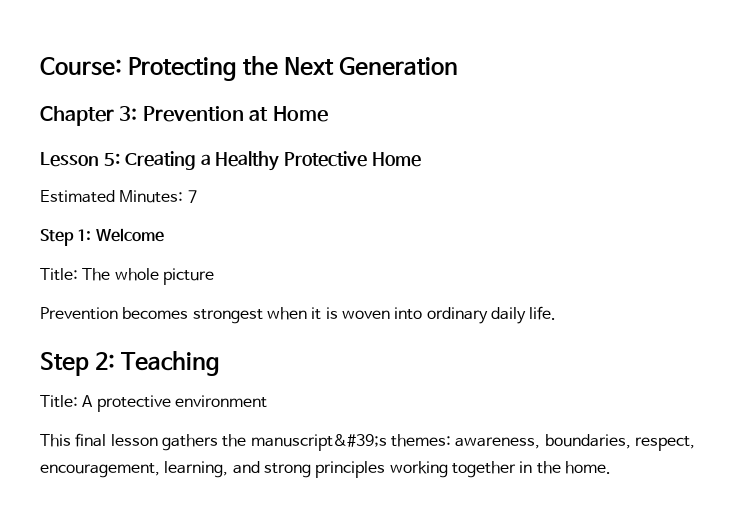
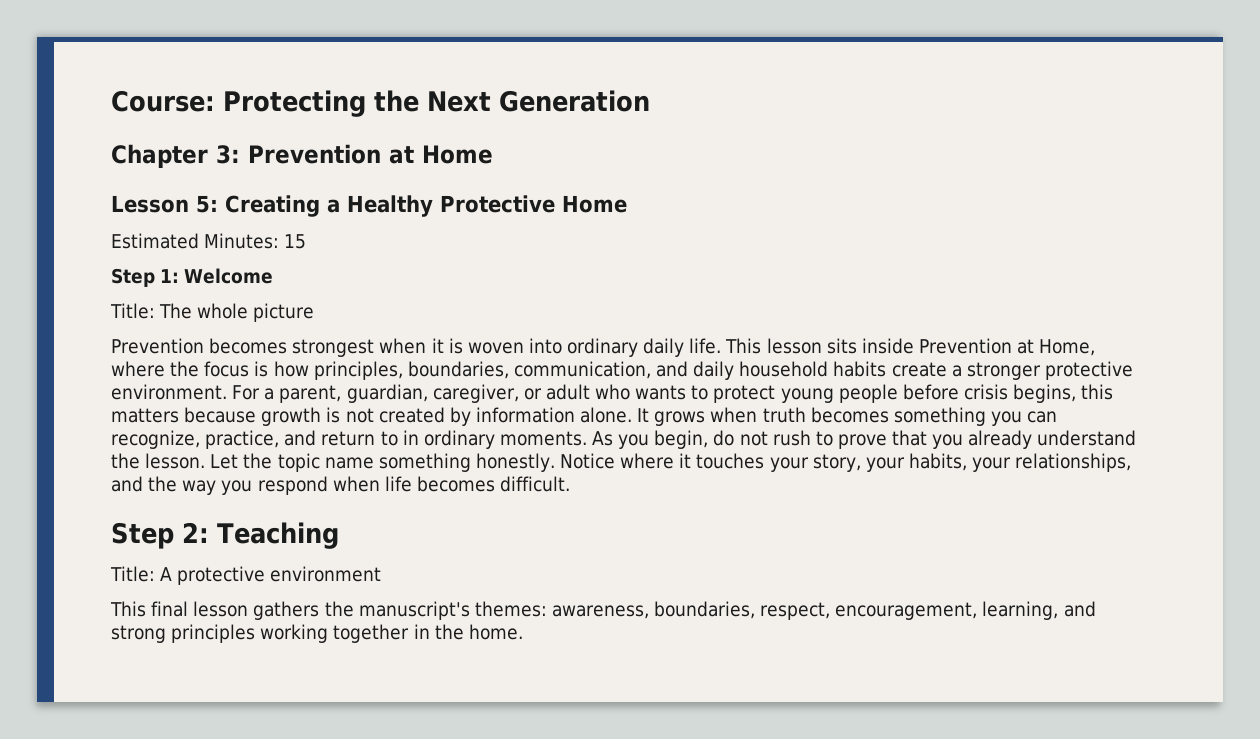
- Estimated Minutes: 7
+ Estimated Minutes: 15
+ This lesson sits inside Prevention at Home, where the focus is how principles, boundaries, communication, and daily household habits create a stronger protective environment. For a parent, guardian, caregiver, or adult who wants to protect young people before crisis begins, this matters because growth is not created by information alone. It grows when truth becomes something you can recognize, practice, and return to in ordinary moments. As you begin, do not rush to prove that you already understand the lesson. Let the topic name something honestly. Notice where it touches your story, your habits, your relationships, and the way you respond when life becomes difficult.
- This final lesson gathers the manuscript&#39;s themes: awareness, boundaries, respect, encouragement, learning, and strong principles working together in the home.
+ This final lesson gathers the manuscript's themes: awareness, boundaries, respect, encouragement, learning, and strong principles working together in the home.

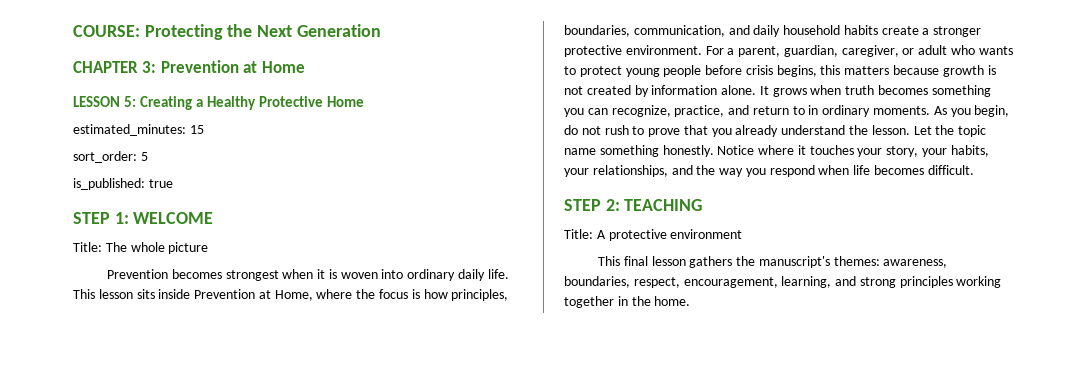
- Course: Protecting the Next Generation
+ COURSE: Protecting the Next Generation
- Chapter 3: Prevention at Home
+ CHAPTER 3: Prevention at Home
- Lesson 5: Creating a Healthy Protective Home
+ LESSON 5: Creating a Healthy Protective Home
- Estimated Minutes: 15
+ estimated_minutes: 15
- Step 1: Welcome
+ sort_order: 5
+ is_published: true
+ STEP 1: WELCOME
- Step 2: Teaching
+ STEP 2: TEACHING

